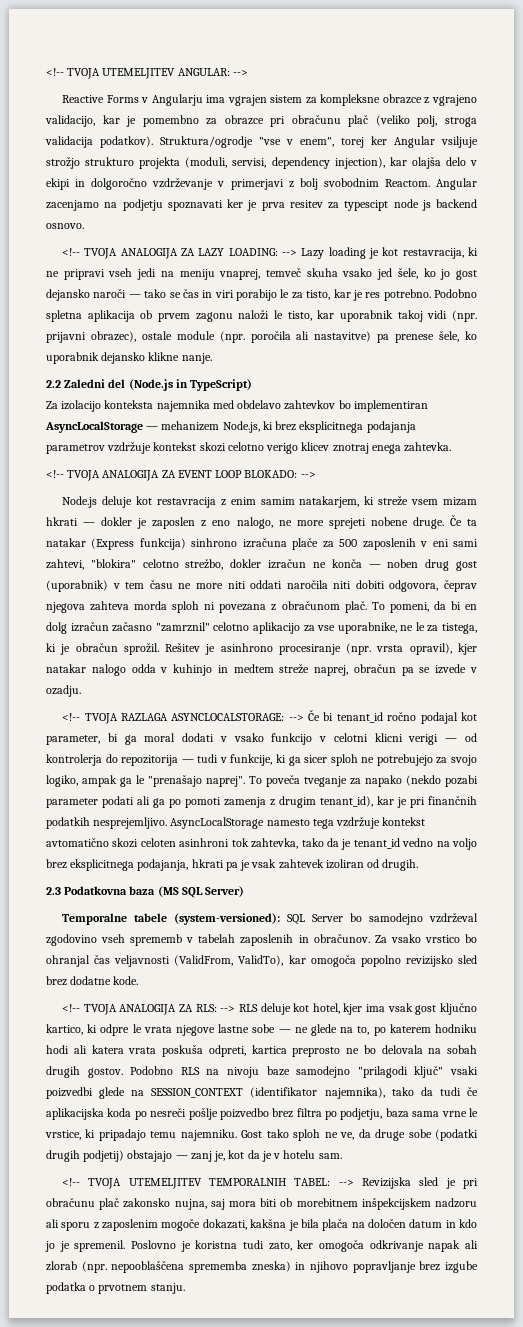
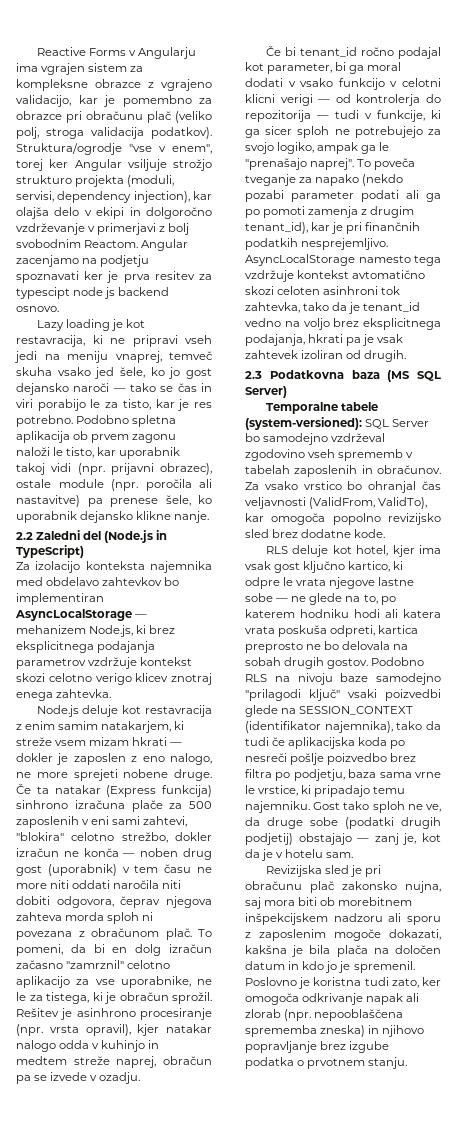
- <!-- TVOJA UTEMELJITEV ANGULAR: -->
- <!-- TVOJA ANALOGIJA ZA LAZY LOADING: --> Lazy loading je kot restavracija, ki ne pripravi vseh jedi na meniju vnaprej, temveč skuha vsako jed šele, ko jo gost dejansko naroči — tako se čas in viri porabijo le za tisto, kar je res potrebno.
+ Lazy loading je kot restavracija, ki ne pripravi vseh jedi na meniju vnaprej, temveč skuha vsako jed šele, ko jo gost dejansko naroči — tako se čas in viri porabijo le za tisto, kar je res potrebno.
- <!-- TVOJA ANALOGIJA ZA EVENT LOOP BLOKADO: -->
- <!-- TVOJA RAZLAGA ASYNCLOCALSTORAGE: --> Če bi tenant_id ročno podajal kot parameter, bi ga moral dodati v vsako funkcijo v celotni klicni verigi — od kontrolerja do repozitorija — tudi v funkcije, ki ga sicer sploh ne potrebujejo za svojo logiko, ampak ga le "prenašajo naprej".
+ Če bi tenant_id ročno podajal kot parameter, bi ga moral dodati v vsako funkcijo v celotni klicni verigi — od kontrolerja do repozitorija — tudi v funkcije, ki ga sicer sploh ne potrebujejo za svojo logiko, ampak ga le "prenašajo naprej".
- <!-- TVOJA ANALOGIJA ZA RLS: --> RLS deluje kot hotel, kjer ima vsak gost ključno kartico, ki odpre le vrata njegove lastne sobe — ne glede na to, po katerem hodniku hodi ali katera vrata poskuša odpreti, kartica preprosto ne bo delovala na sobah drugih gostov.
+ RLS deluje kot hotel, kjer ima vsak gost ključno kartico, ki odpre le vrata njegove lastne sobe — ne glede na to, po katerem hodniku hodi ali katera vrata poskuša odpreti, kartica preprosto ne bo delovala na sobah drugih gostov.
- <!-- TVOJA UTEMELJITEV TEMPORALNIH TABEL: --> Revizijska sled je pri obračunu plač zakonsko nujna, saj mora biti ob morebitnem inšpekcijskem nadzoru ali sporu z zaposlenim mogoče dokazati, kakšna je bila plača na določen datum in kdo jo je spremenil.
+ Revizijska sled je pri obračunu plač zakonsko nujna, saj mora biti ob morebitnem inšpekcijskem nadzoru ali sporu z zaposlenim mogoče dokazati, kakšna je bila plača na določen datum in kdo jo je spremenil.

